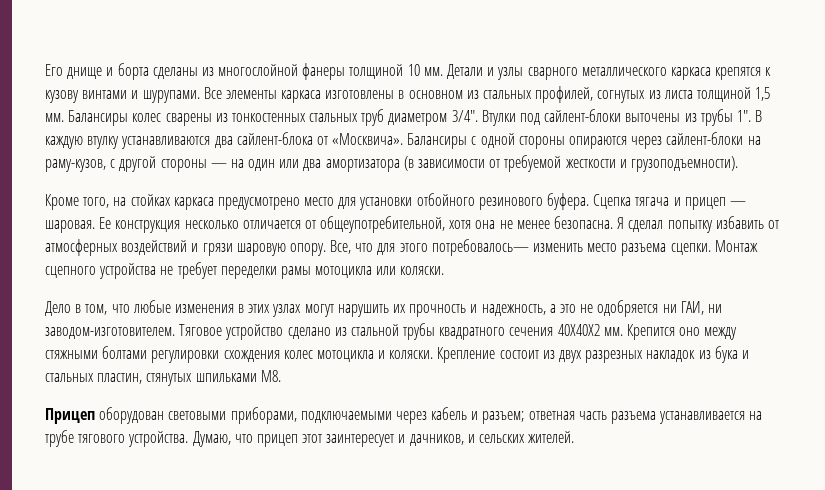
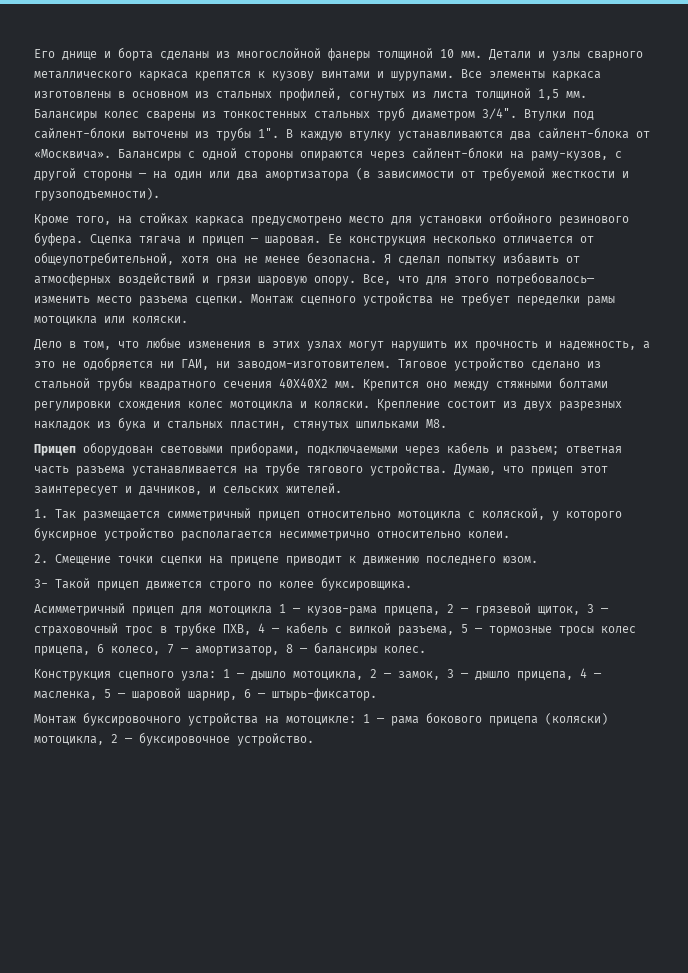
+ 1. Так размещается симметричный прицеп относительно мотоцикла с коляской, у которого буксирное устройство располагается несимметрично относительно колеи.
+ 2. Смещение точки сцепки на прицепе приводит к движению последнего юзом.
+ 3- Такой прицеп движется строго по колее буксировщика.
+ Асимметричный прицеп для мотоцикла 1 — кузов-рама прицепа, 2 — грязевой щиток, 3 — страховочный трос в трубке ПХВ, 4 — кабель с вилкой разъема, 5 — тормозные тросы колес прицепа, 6 колесо, 7 — амортизатор, 8 — балансиры колес.
+ Конструкция сцепного узла: 1 — дышло мотоцикла, 2 — замок, 3 — дышло прицепа, 4 — масленка, 5 — шаровой шарнир, 6 — штырь-фиксатор.
+ Монтаж буксировочного устройства на мотоцикле: 1 — рама бокового прицепа (коляски) мотоцикла, 2 — буксировочное устройство.

